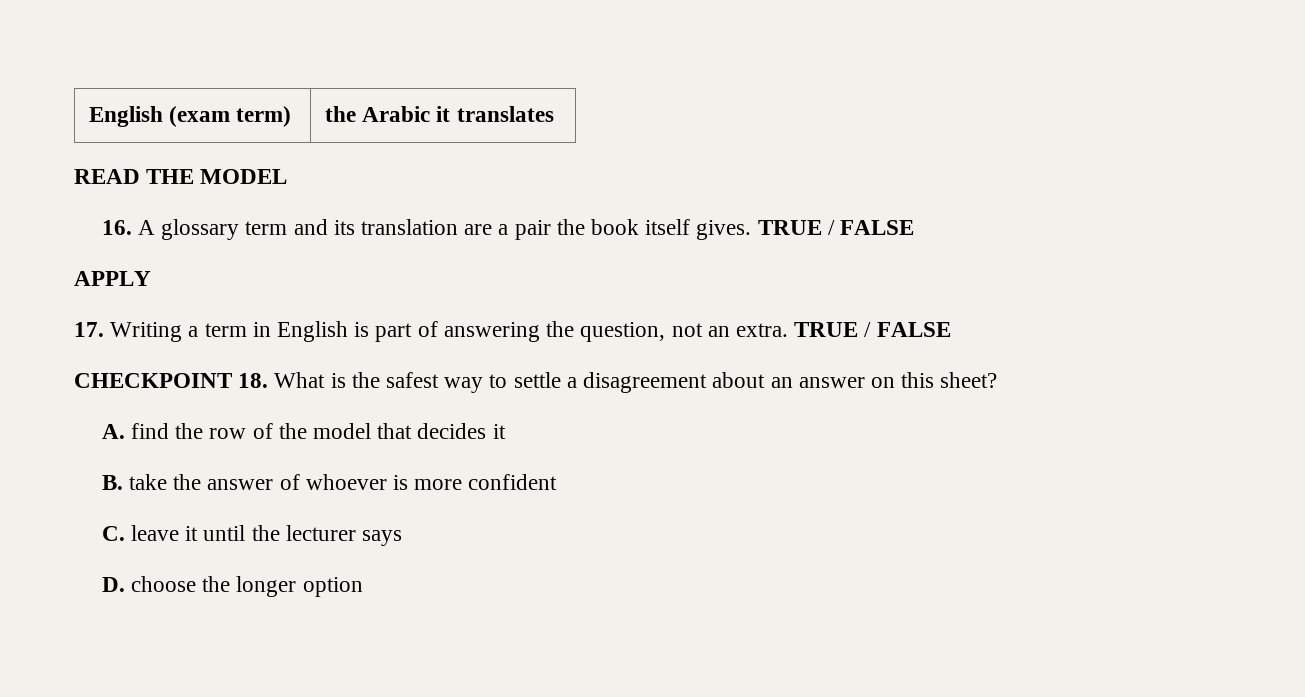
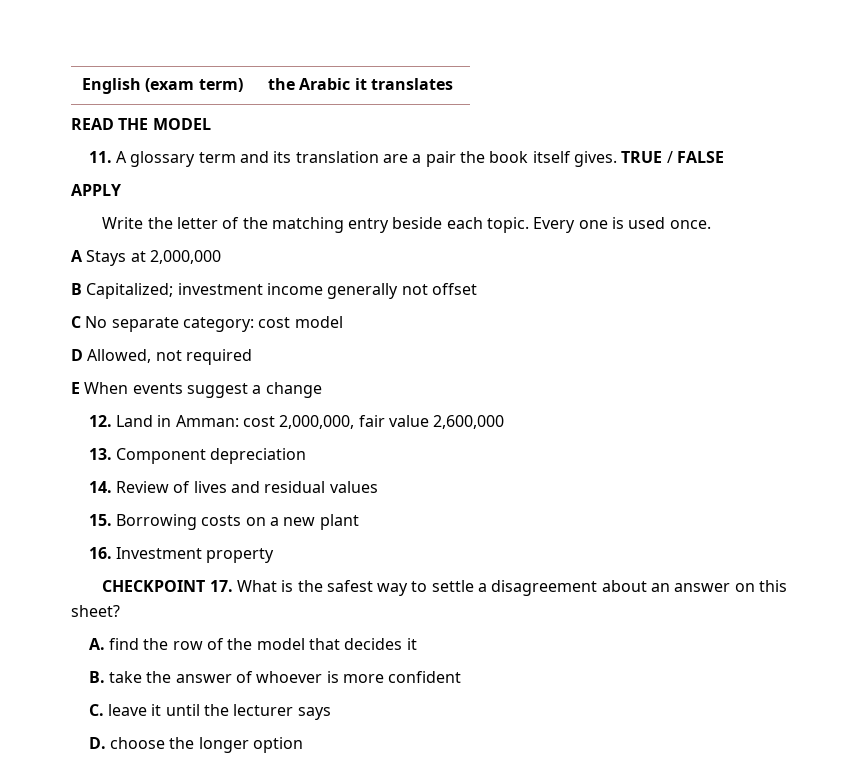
- 16. A glossary term and its translation are a pair the book itself gives.
+ 11. A glossary term and its translation are a pair the book itself gives.
- 17. Writing a term in English is part of answering the question, not an extra. TRUE / FALSE
+ Write the letter of the matching entry beside each topic. Every one is used once.
+ A Stays at 2,000,000
+ B Capitalized; investment income generally not offset
+ C No separate category: cost model
+ D Allowed, not required
+ E When events suggest a change
+ 12. Land in Amman: cost 2,000,000, fair value 2,600,000
+ 13. Component depreciation
+ 14. Review of lives and residual values
+ 15. Borrowing costs on a new plant
+ 16. Investment property
- CHECKPOINT 18. What is the safest way to settle a disagreement about an answer on this sheet?
+ CHECKPOINT 17. What is the safest way to settle a disagreement about an answer on this sheet?

